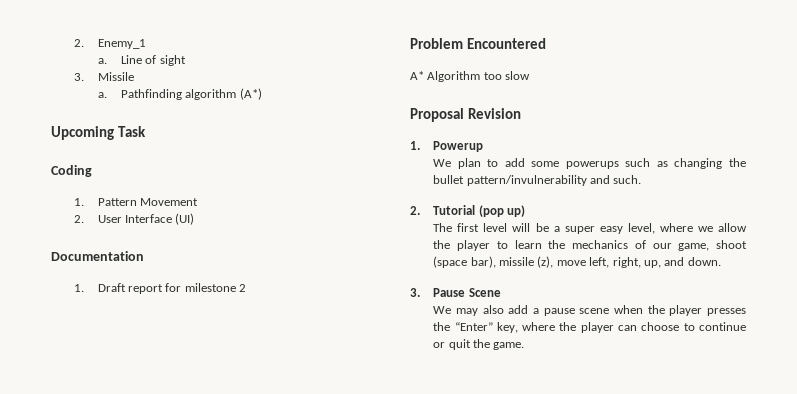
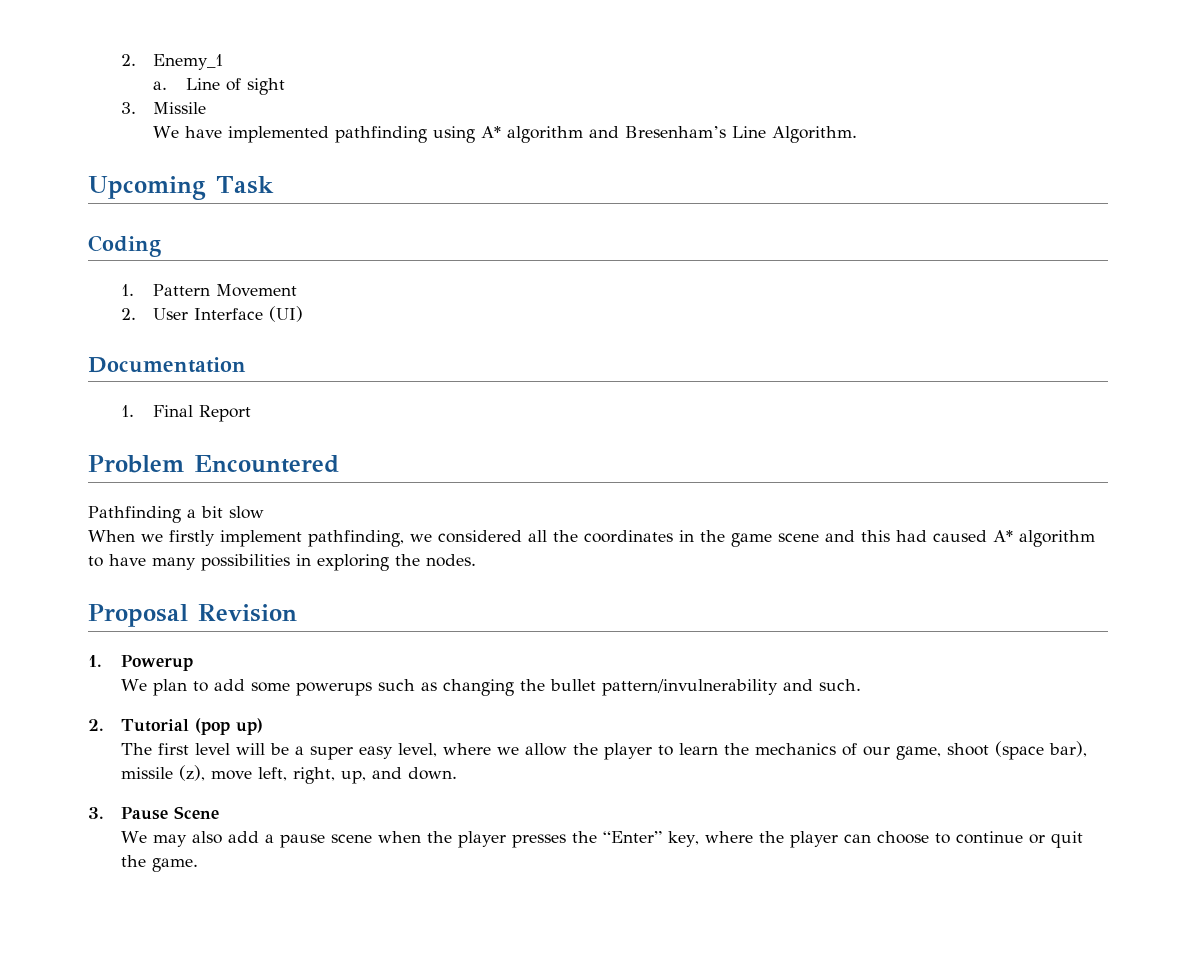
- a. Pathfinding algorithm (A*)
+ We have implemented pathfinding using A* algorithm and Bresenham’s Line Algorithm.
- 1. Draft report for milestone 2
+ 1. Final Report
  Problem Encountered
- A* Algorithm too slow
+ Pathfinding a bit slow
+ When we firstly implement pathfinding, we considered all the coordinates in the game scene and this had caused A* algorithm to have many possibilities in exploring the nodes.

